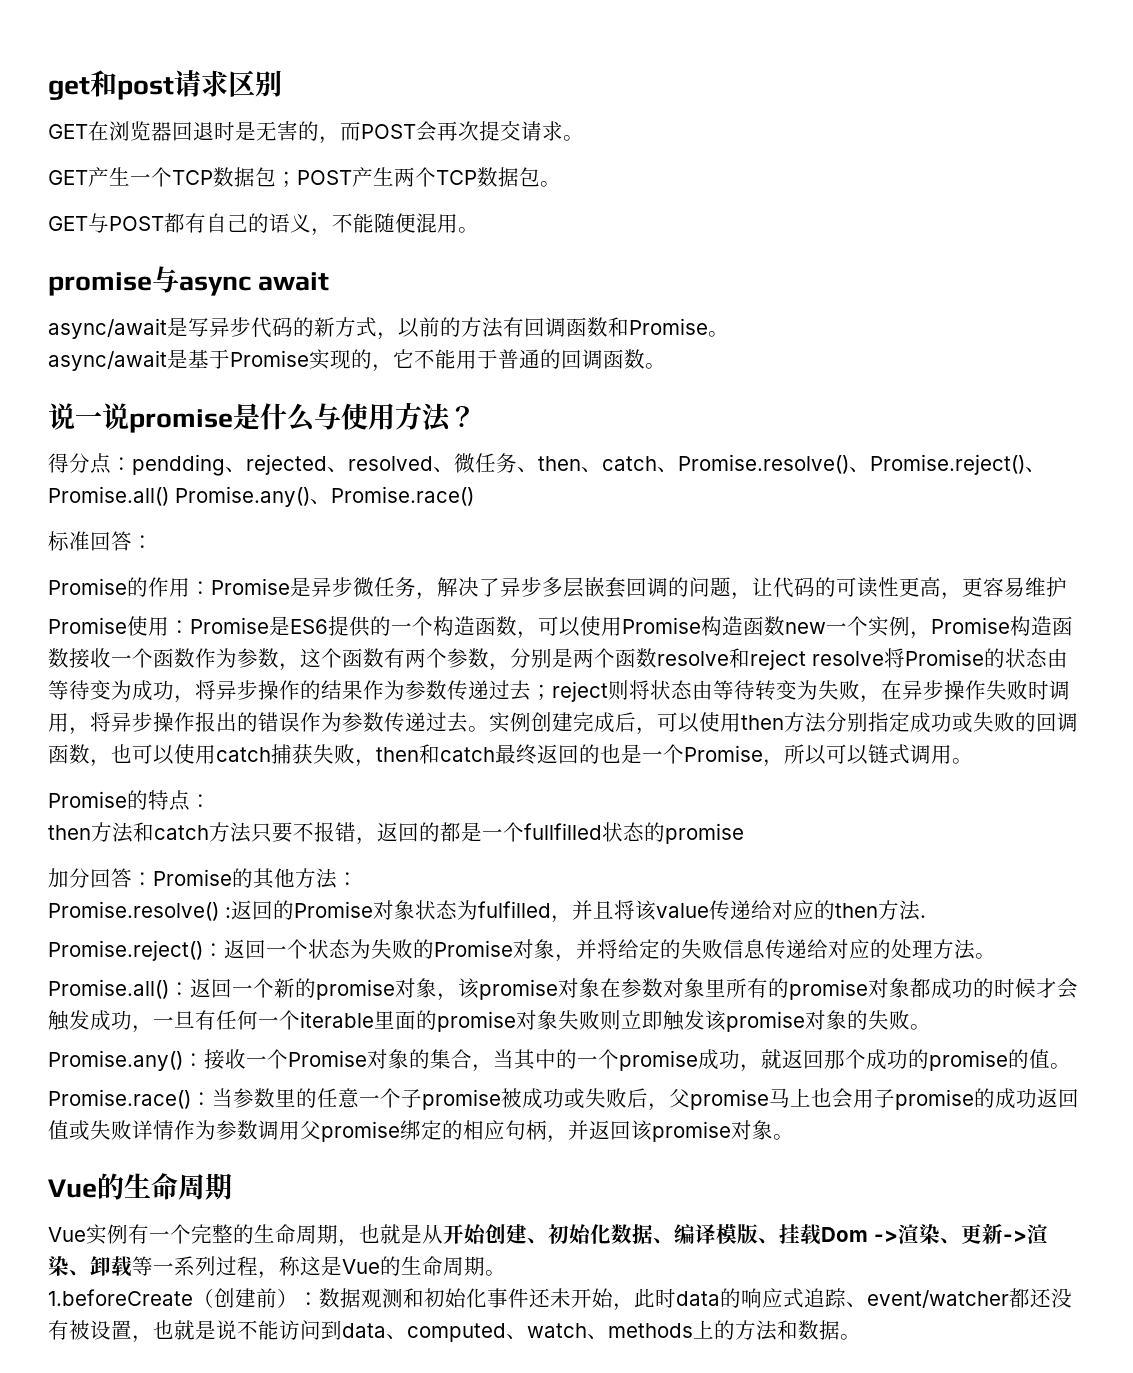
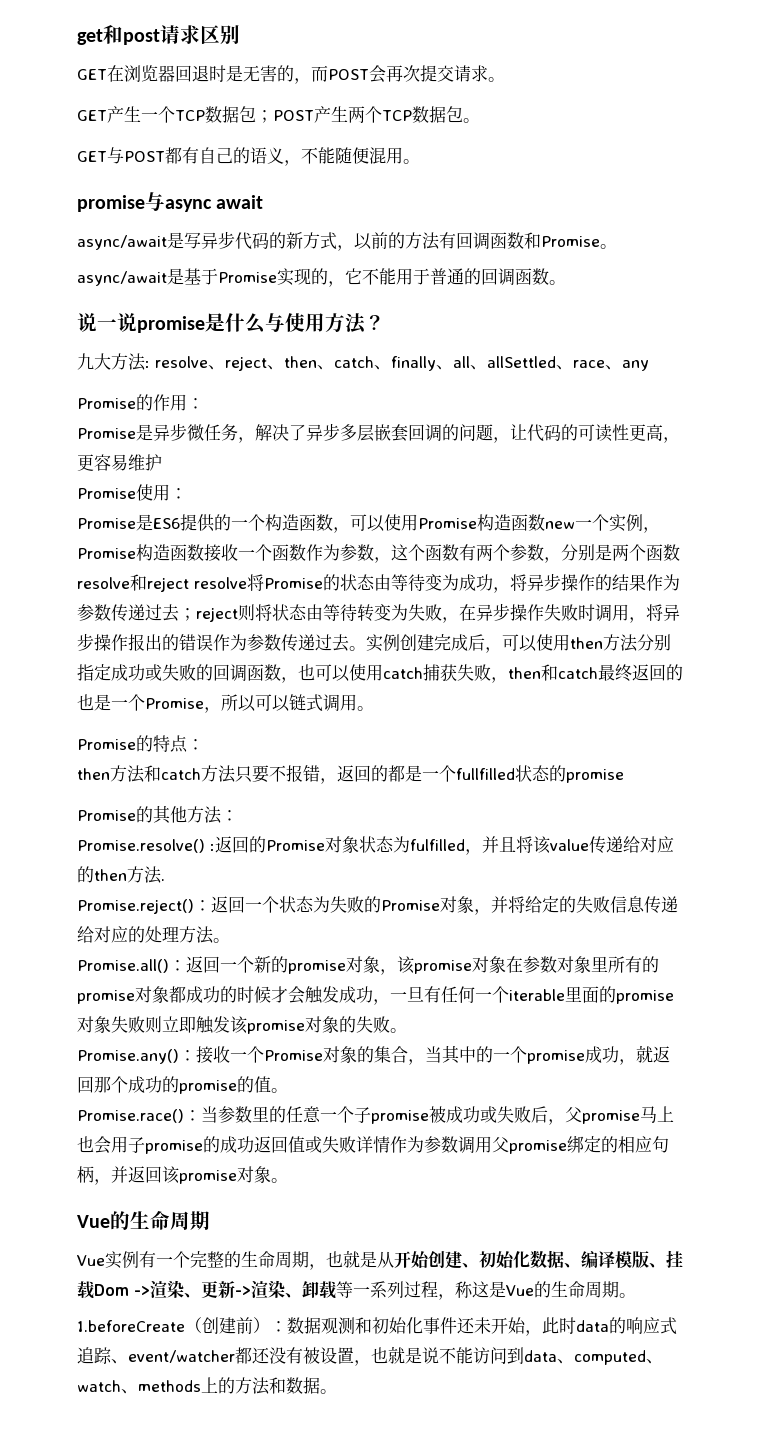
- 得分点：pendding、rejected、resolved、微任务、then、catch、Promise.resolve()、Promise.reject()、Promise.all() Promise.any()、Promise.race()
- 标准回答：
+ 九大方法: resolve、reject、then、catch、finally、all、allSettled、race、any
- Promise的作用：Promise是异步微任务，解决了异步多层嵌套回调的问题，让代码的可读性更高，更容易维护
+ Promise的作用：
+ Promise是异步微任务，解决了异步多层嵌套回调的问题，让代码的可读性更高，更容易维护
- Promise使用：Promise是ES6提供的一个构造函数，可以使用Promise构造函数new一个实例，Promise构造函数接收一个函数作为参数，这个函数有两个参数，分别是两个函数resolve和reject resolve将Promise的状态由等待变为成功，将异步操作的结果作为参数传递过去；
+ Promise使用：
+ Promise是ES6提供的一个构造函数，可以使用Promise构造函数new一个实例，Promise构造函数接收一个函数作为参数，这个函数有两个参数，分别是两个函数resolve和reject resolve将Promise的状态由等待变为成功，将异步操作的结果作为参数传递过去；
- 加分回答：Promise的其他方法：
+ Promise的其他方法：

